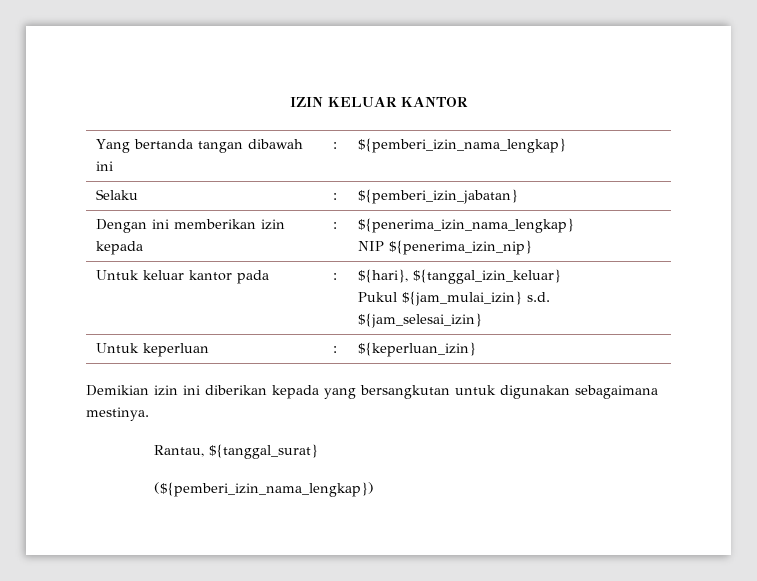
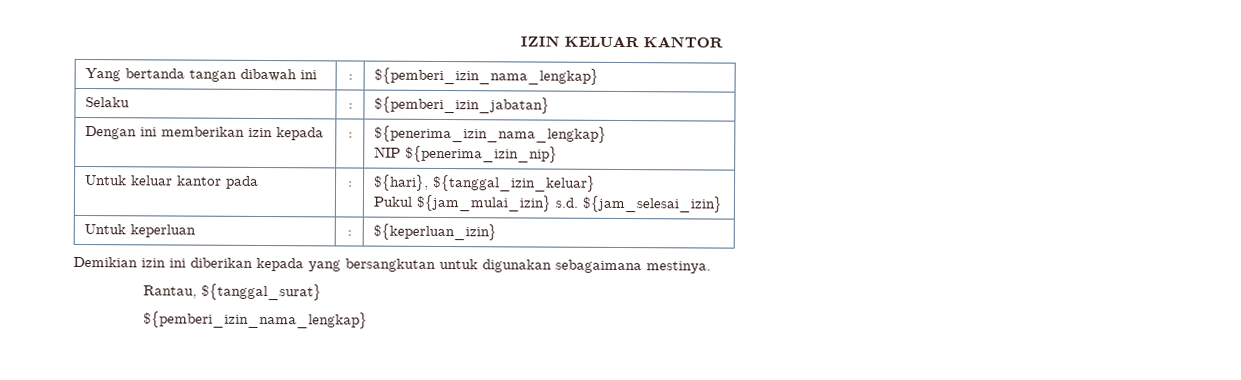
  Rantau, ${tanggal_surat}
- (${pemberi_izin_nama_lengkap})
+ ${pemberi_izin_nama_lengkap}

